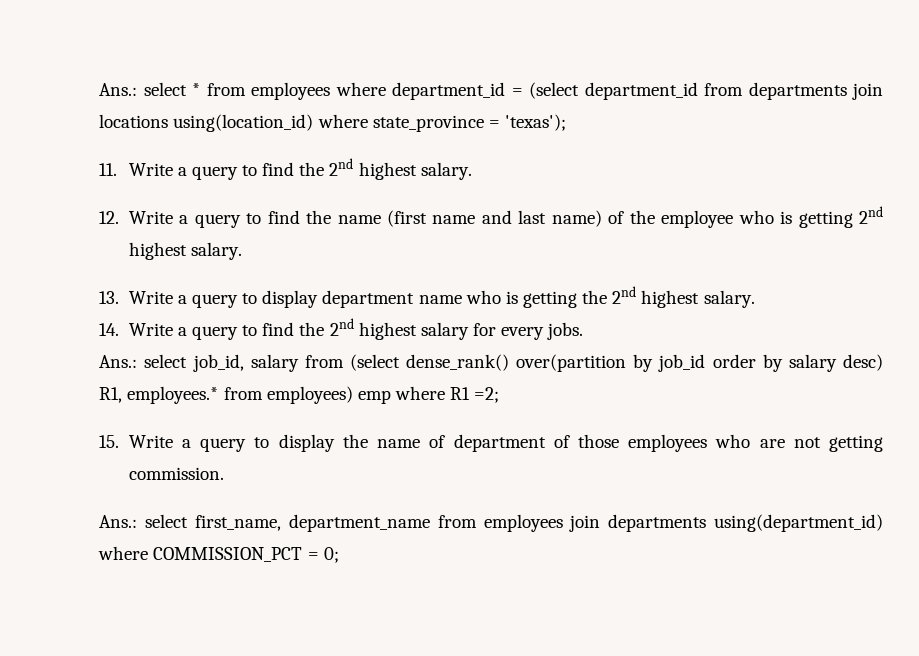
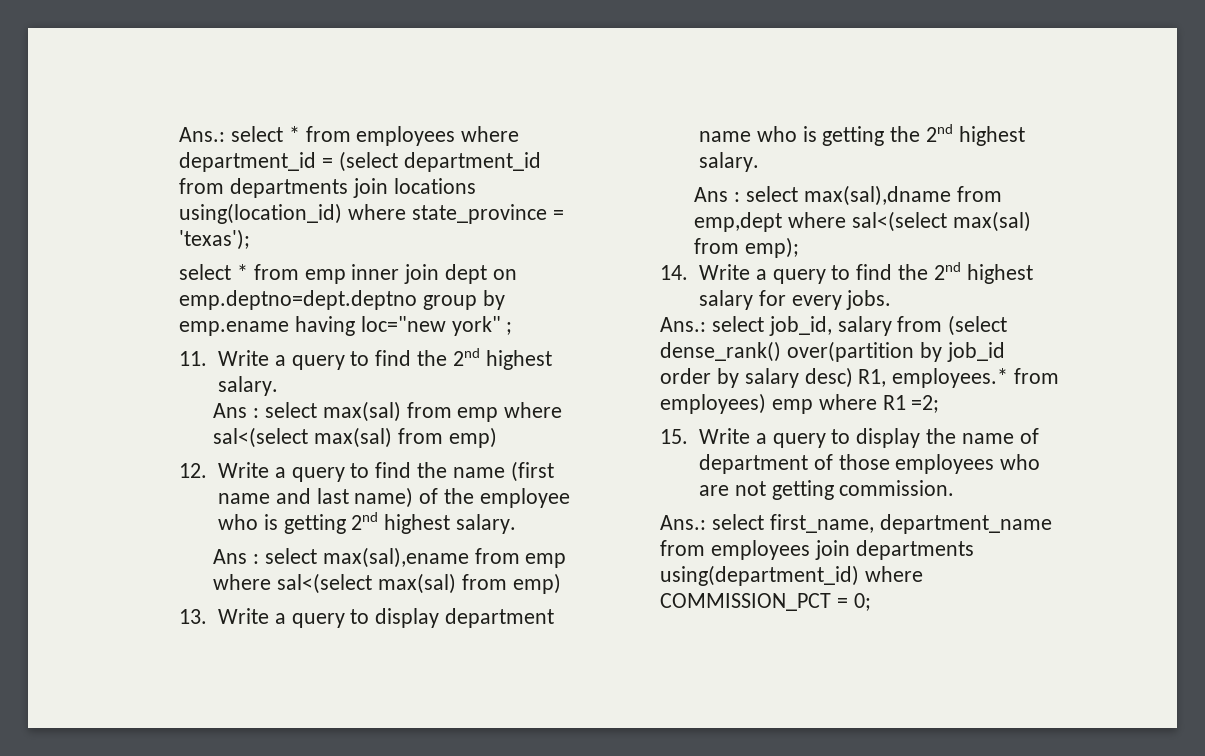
+ select * from emp inner join dept on emp.deptno=dept.deptno group by emp.ename having loc="new york" ;
+ Ans : select max(sal) from emp where sal<(select max(sal) from emp)
+ Ans : select max(sal),ename from emp where sal<(select max(sal) from emp)
+ Ans : select max(sal),dname from emp,dept where sal<(select max(sal) from emp);

